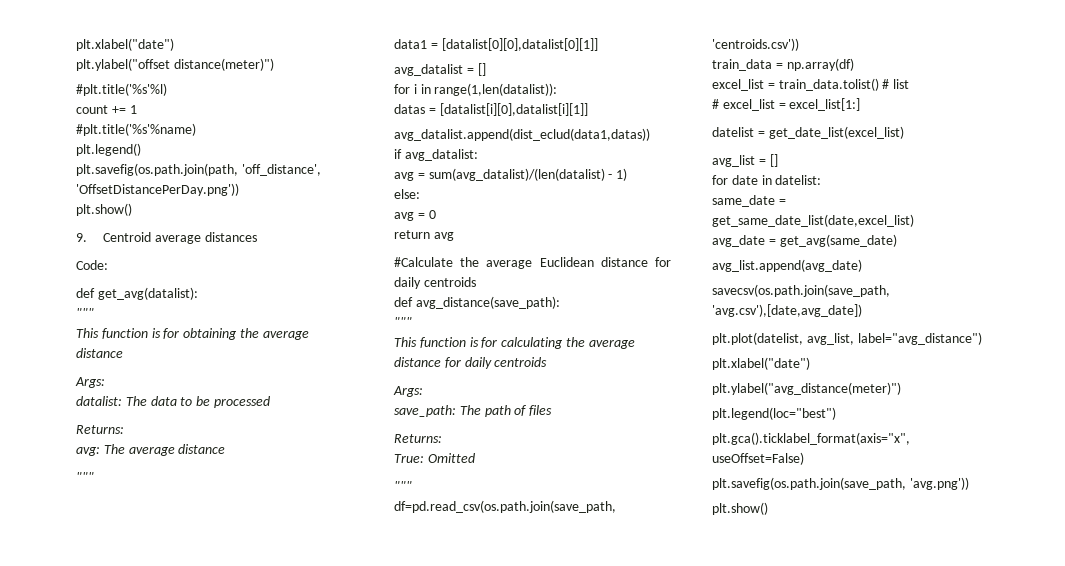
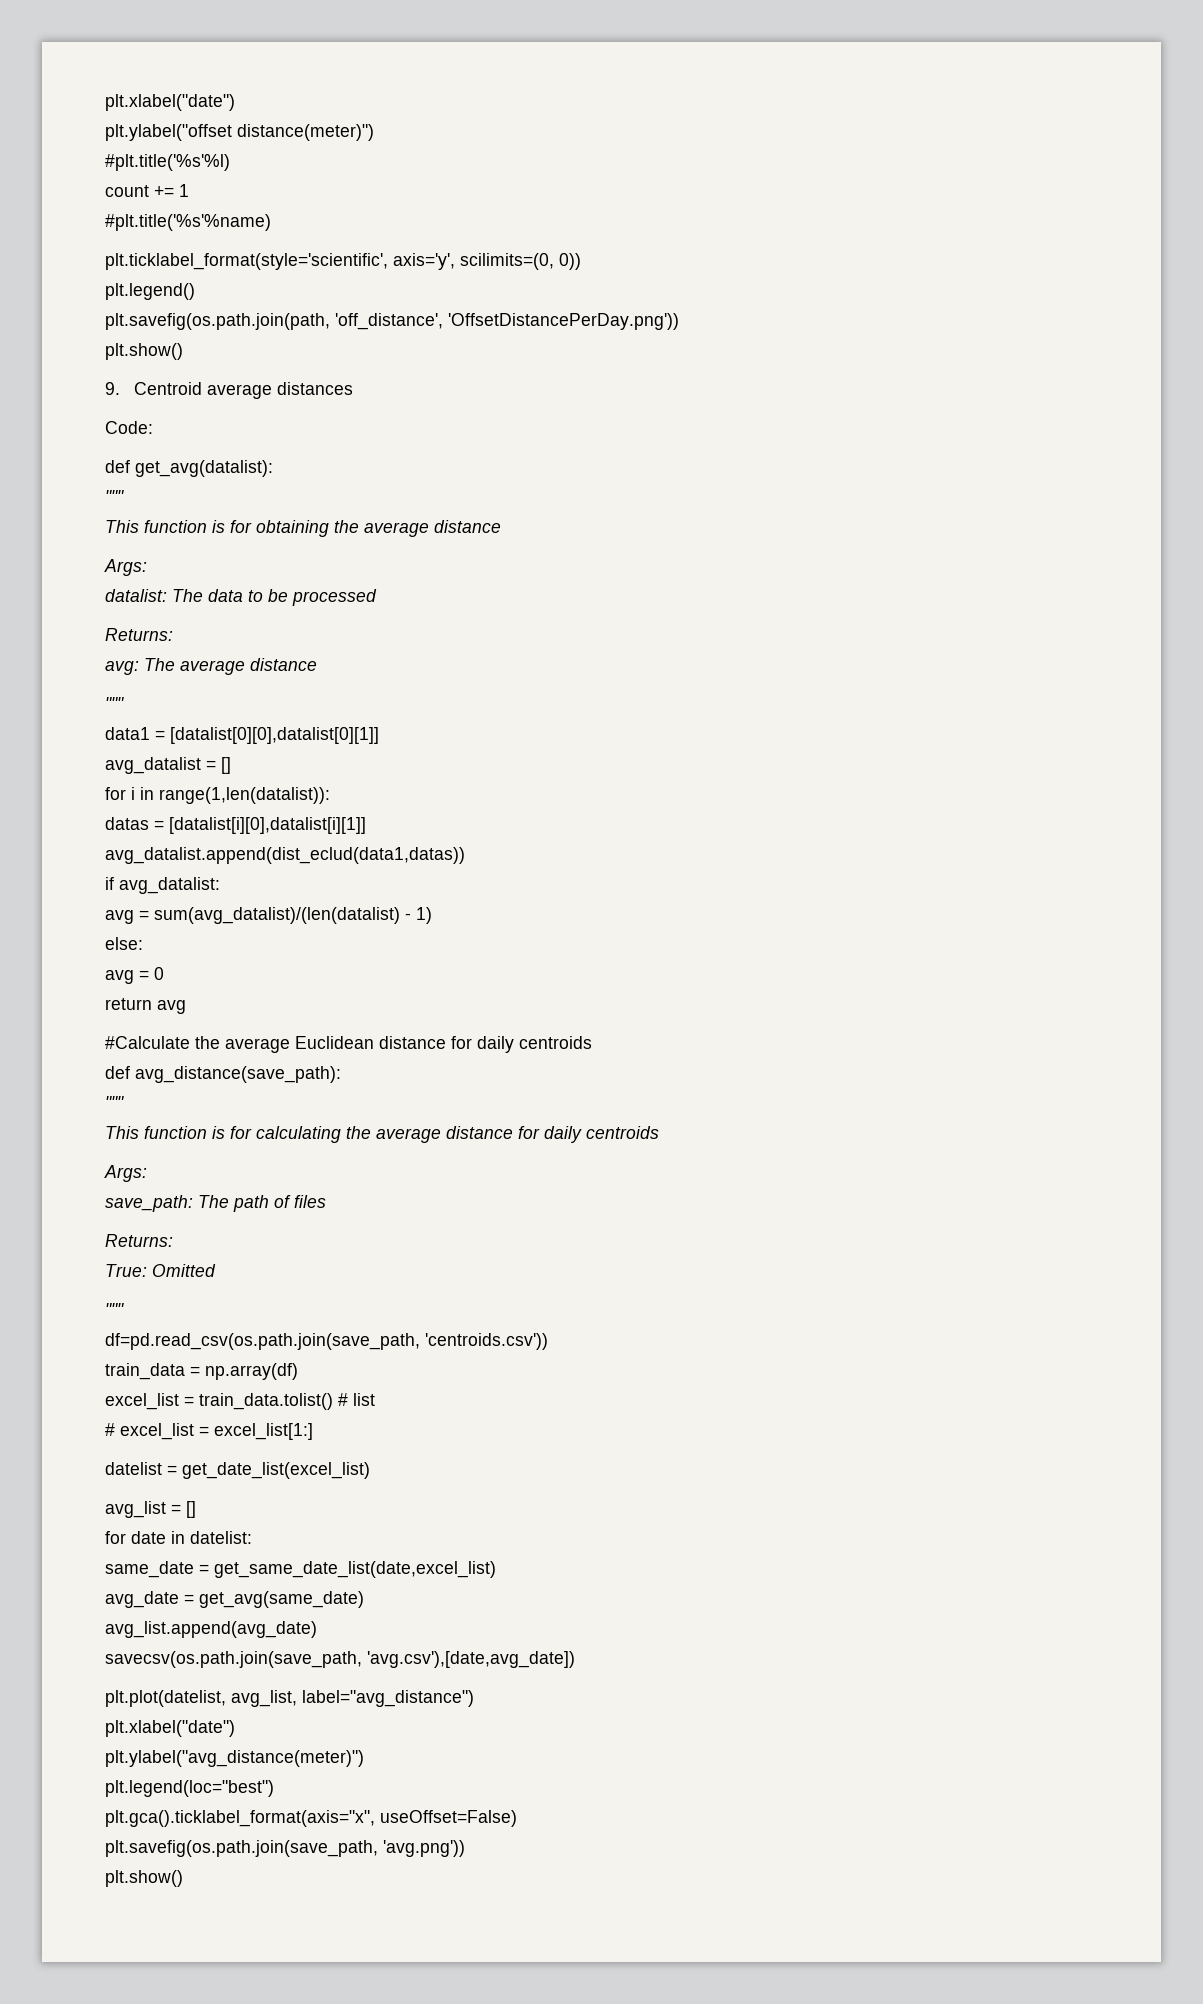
+ plt.ticklabel_format(style='scientific', axis='y', scilimits=(0, 0))

